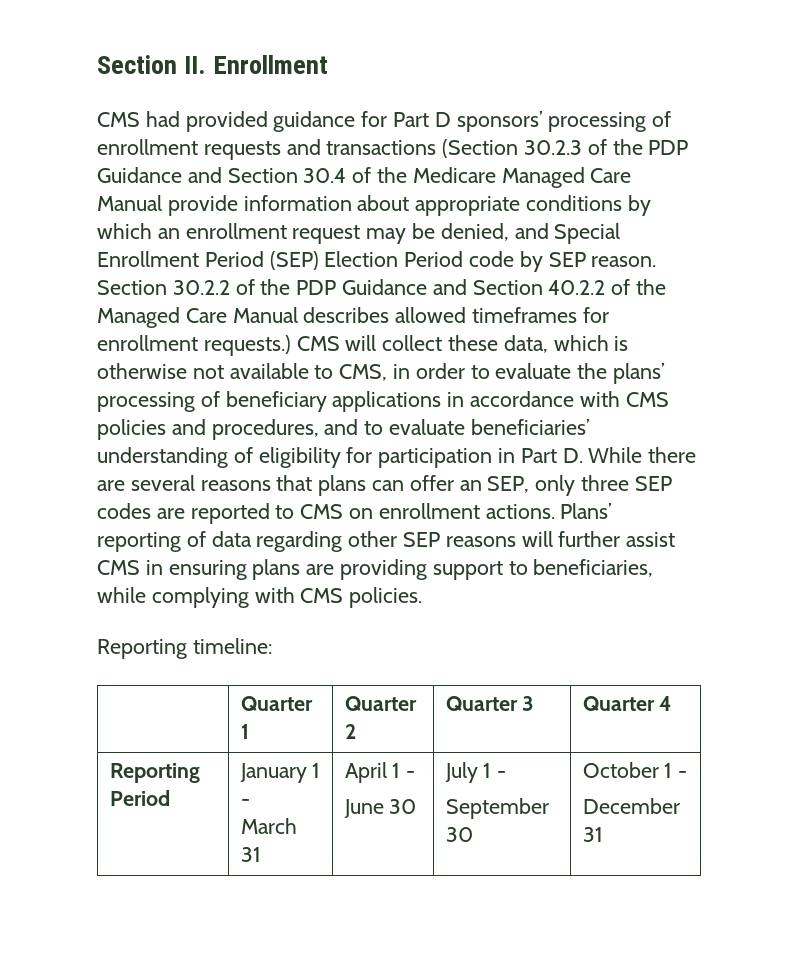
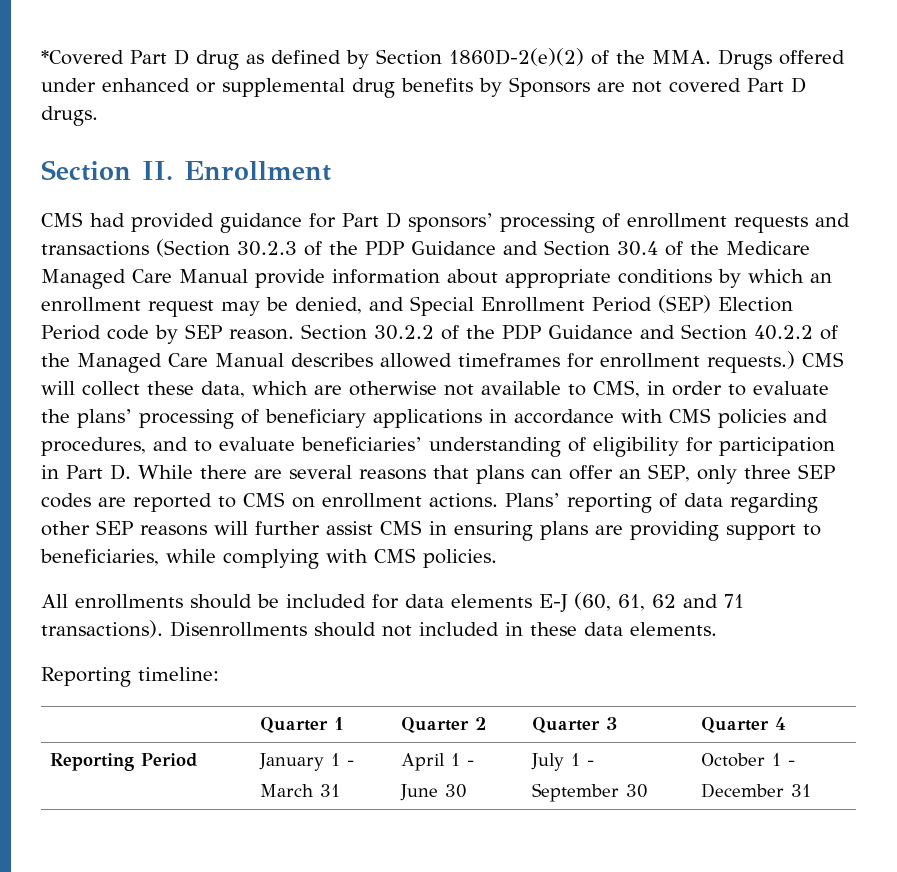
+ *Covered Part D drug as defined by Section 1860D-2(e)(2) of the MMA. Drugs offered under enhanced or supplemental drug benefits by Sponsors are not covered Part D drugs.
- CMS will collect these data, which is otherwise not available to CMS, in order to evaluate the plans’ processing of beneficiary applications in accordance with CMS policies and procedures, and to evaluate beneficiaries’ understanding of eligibility for participation in Part D. While there are several reasons that plans can offer an SEP, only three SEP codes are reported to CMS on enrollment actions.
+ CMS will collect these data, which are otherwise not available to CMS, in order to evaluate the plans’ processing of beneficiary applications in accordance with CMS policies and procedures, and to evaluate beneficiaries’ understanding of eligibility for participation in Part D. While there are several reasons that plans can offer an SEP, only three SEP codes are reported to CMS on enrollment actions.
+ All enrollments should be included for data elements E-J (60, 61, 62 and 71 transactions). Disenrollments should not included in these data elements.

